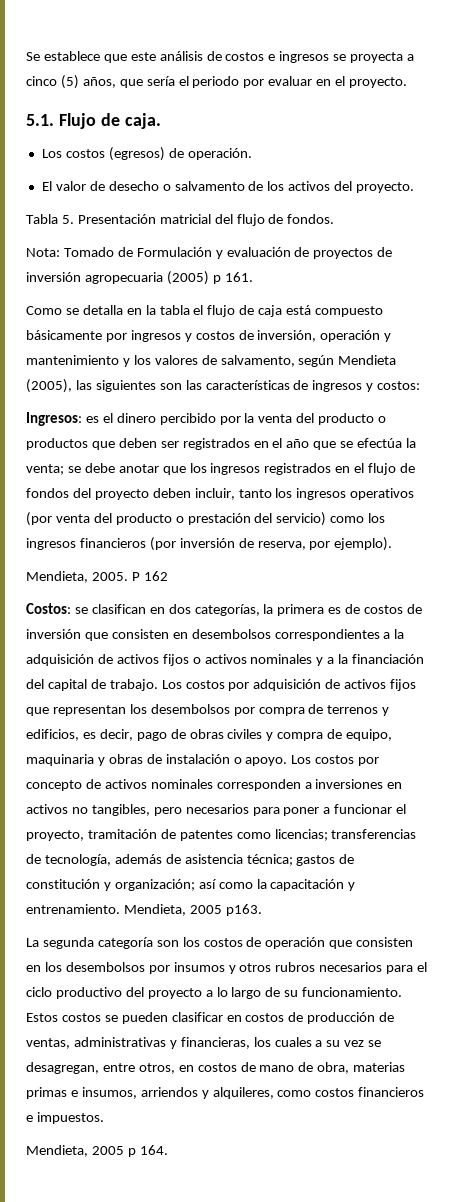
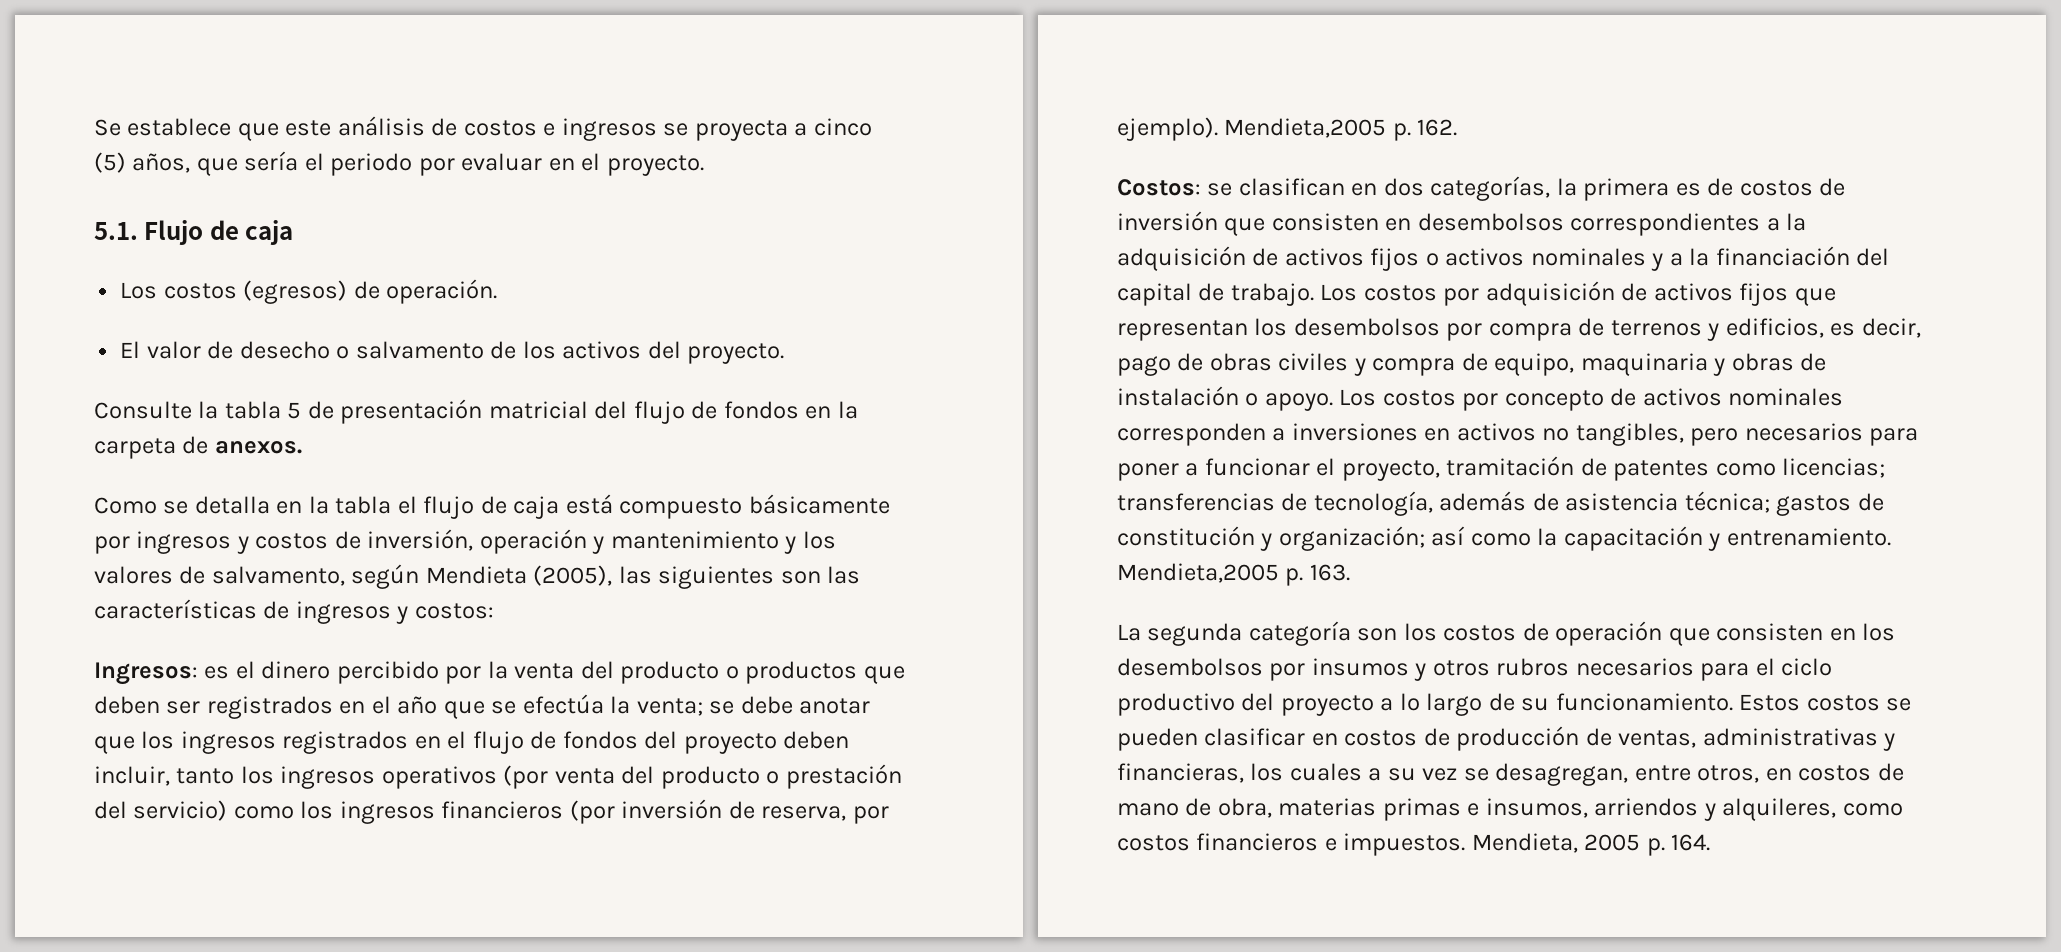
- 5.1. Flujo de caja.
+ 5.1. Flujo de caja
- Tabla 5. Presentación matricial del flujo de fondos.
- Nota: Tomado de Formulación y evaluación de proyectos de inversión agropecuaria (2005) p 161.
+ Consulte la tabla 5 de presentación matricial del flujo de fondos en la carpeta de anexos.
- se debe anotar que los ingresos registrados en el flujo de fondos del proyecto deben incluir, tanto los ingresos operativos (por venta del producto o prestación del servicio) como los ingresos financieros (por inversión de reserva, por ejemplo).
- Mendieta, 2005. P 162
+ se debe anotar que los ingresos registrados en el flujo de fondos del proyecto deben incluir, tanto los ingresos operativos (por venta del producto o prestación del servicio) como los ingresos financieros (por inversión de reserva, por ejemplo). Mendieta,2005 p. 162.
- Mendieta, 2005 p163.
+ Mendieta,2005 p. 163.
- Estos costos se pueden clasificar en costos de producción de ventas, administrativas y financieras, los cuales a su vez se desagregan, entre otros, en costos de mano de obra, materias primas e insumos, arriendos y alquileres, como costos financieros e impuestos.
- Mendieta, 2005 p 164.
+ Estos costos se pueden clasificar en costos de producción de ventas, administrativas y financieras, los cuales a su vez se desagregan, entre otros, en costos de mano de obra, materias primas e insumos, arriendos y alquileres, como costos financieros e impuestos. Mendieta, 2005 p. 164.

